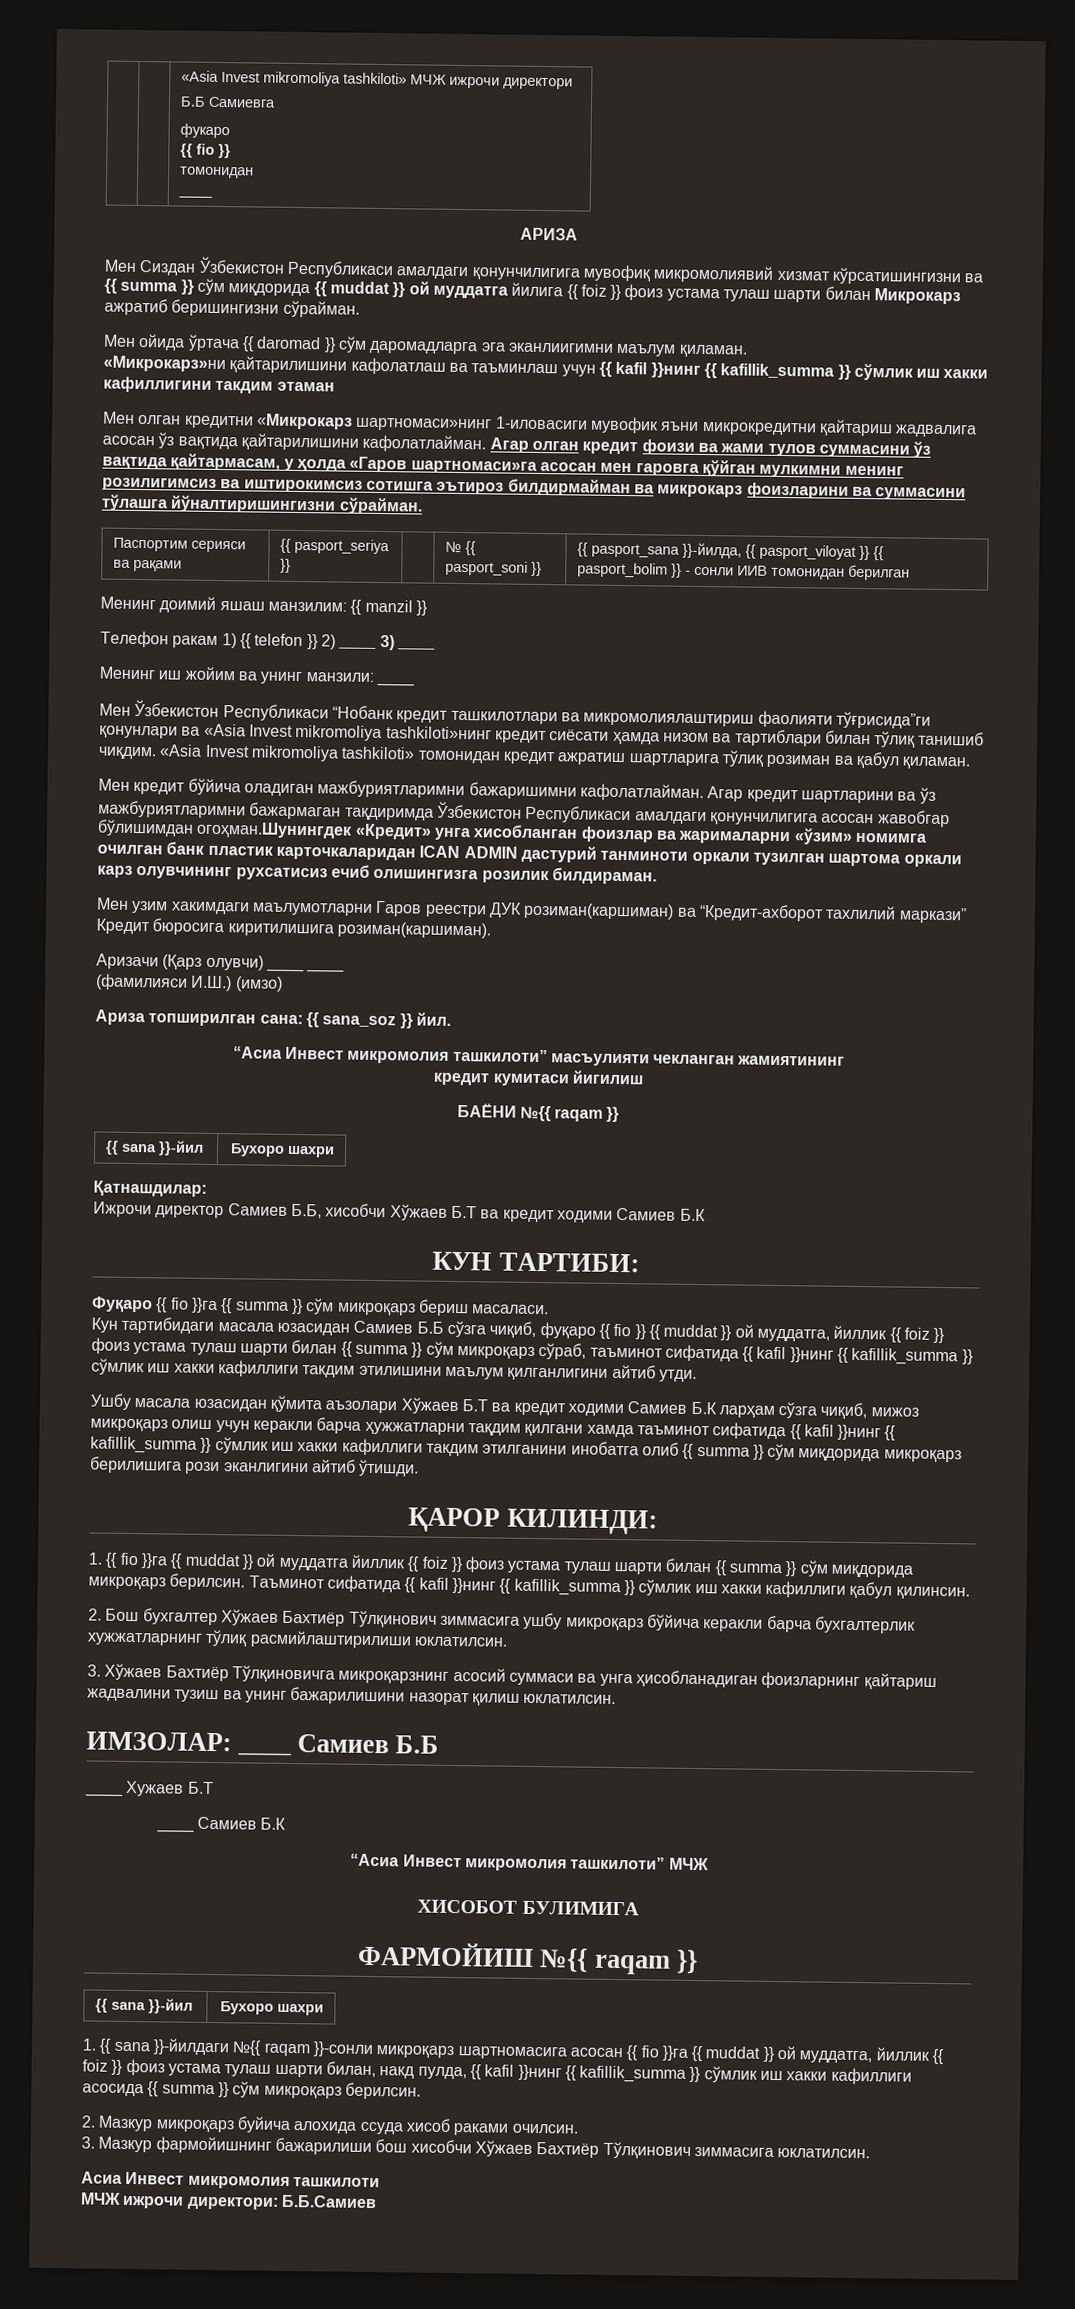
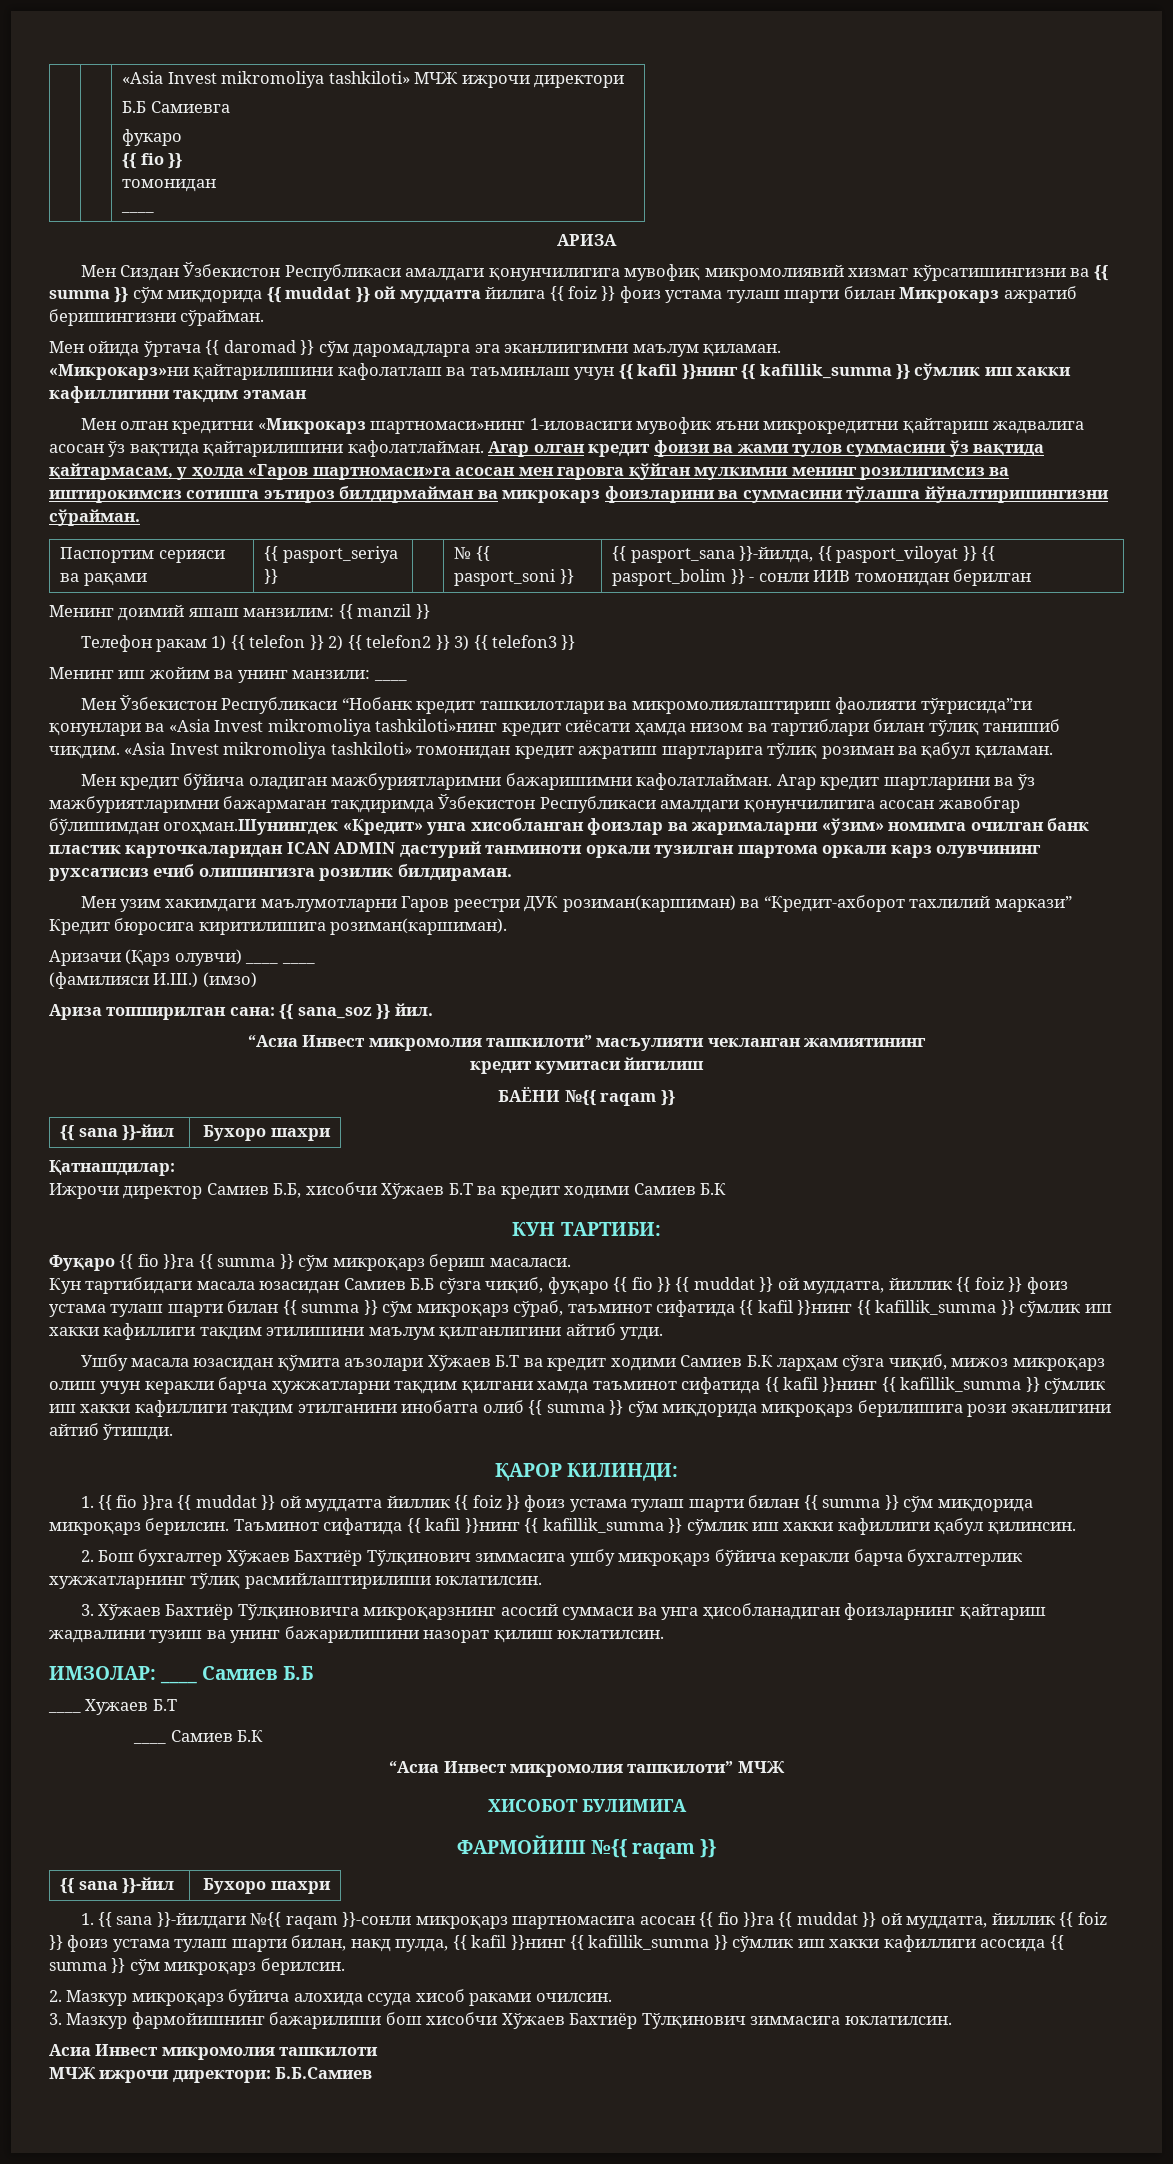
- Телефон ракам 1) {{ telefon }} 2) ____ 3) ____
+ Телефон ракам 1) {{ telefon }} 2) {{ telefon2 }} 3) {{ telefon3 }}

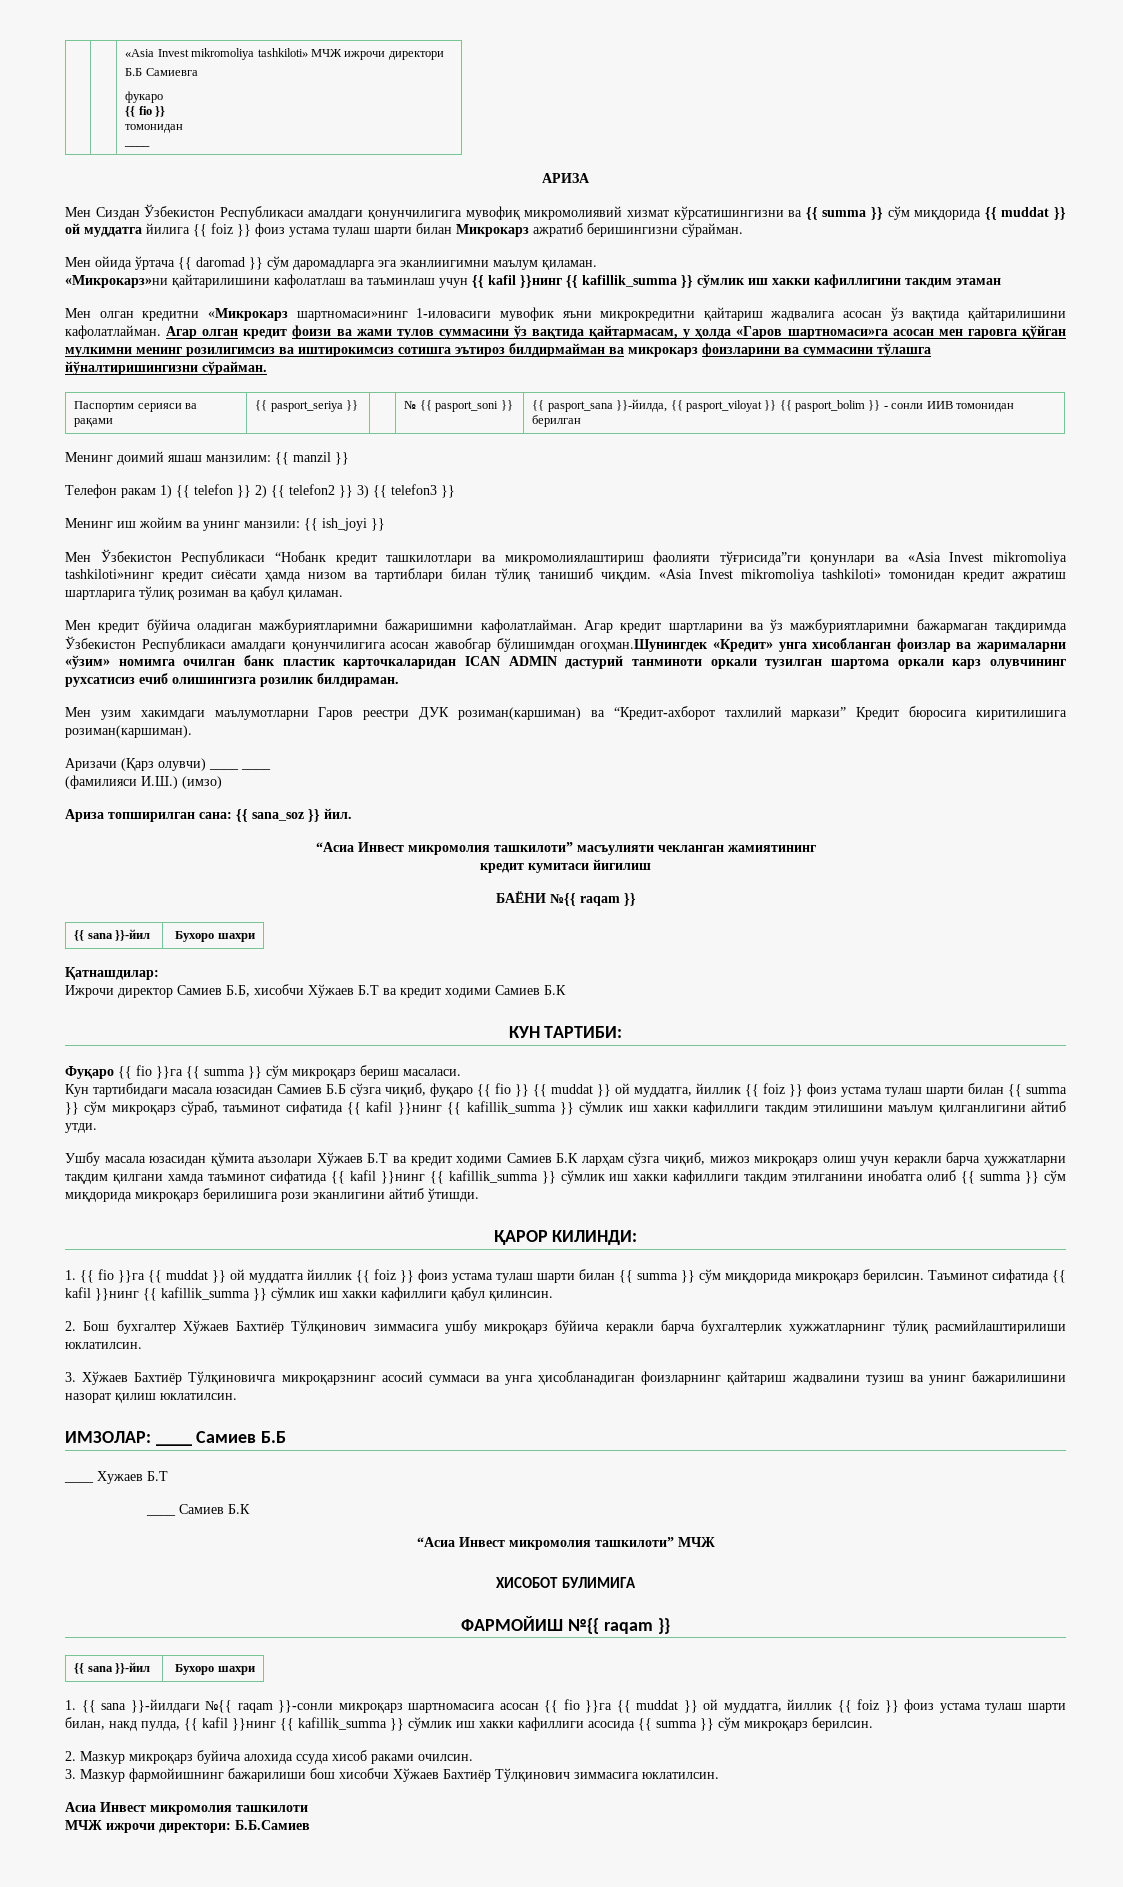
- Менинг иш жойим ва унинг манзили: ____
+ Менинг иш жойим ва унинг манзили: {{ ish_joyi }}

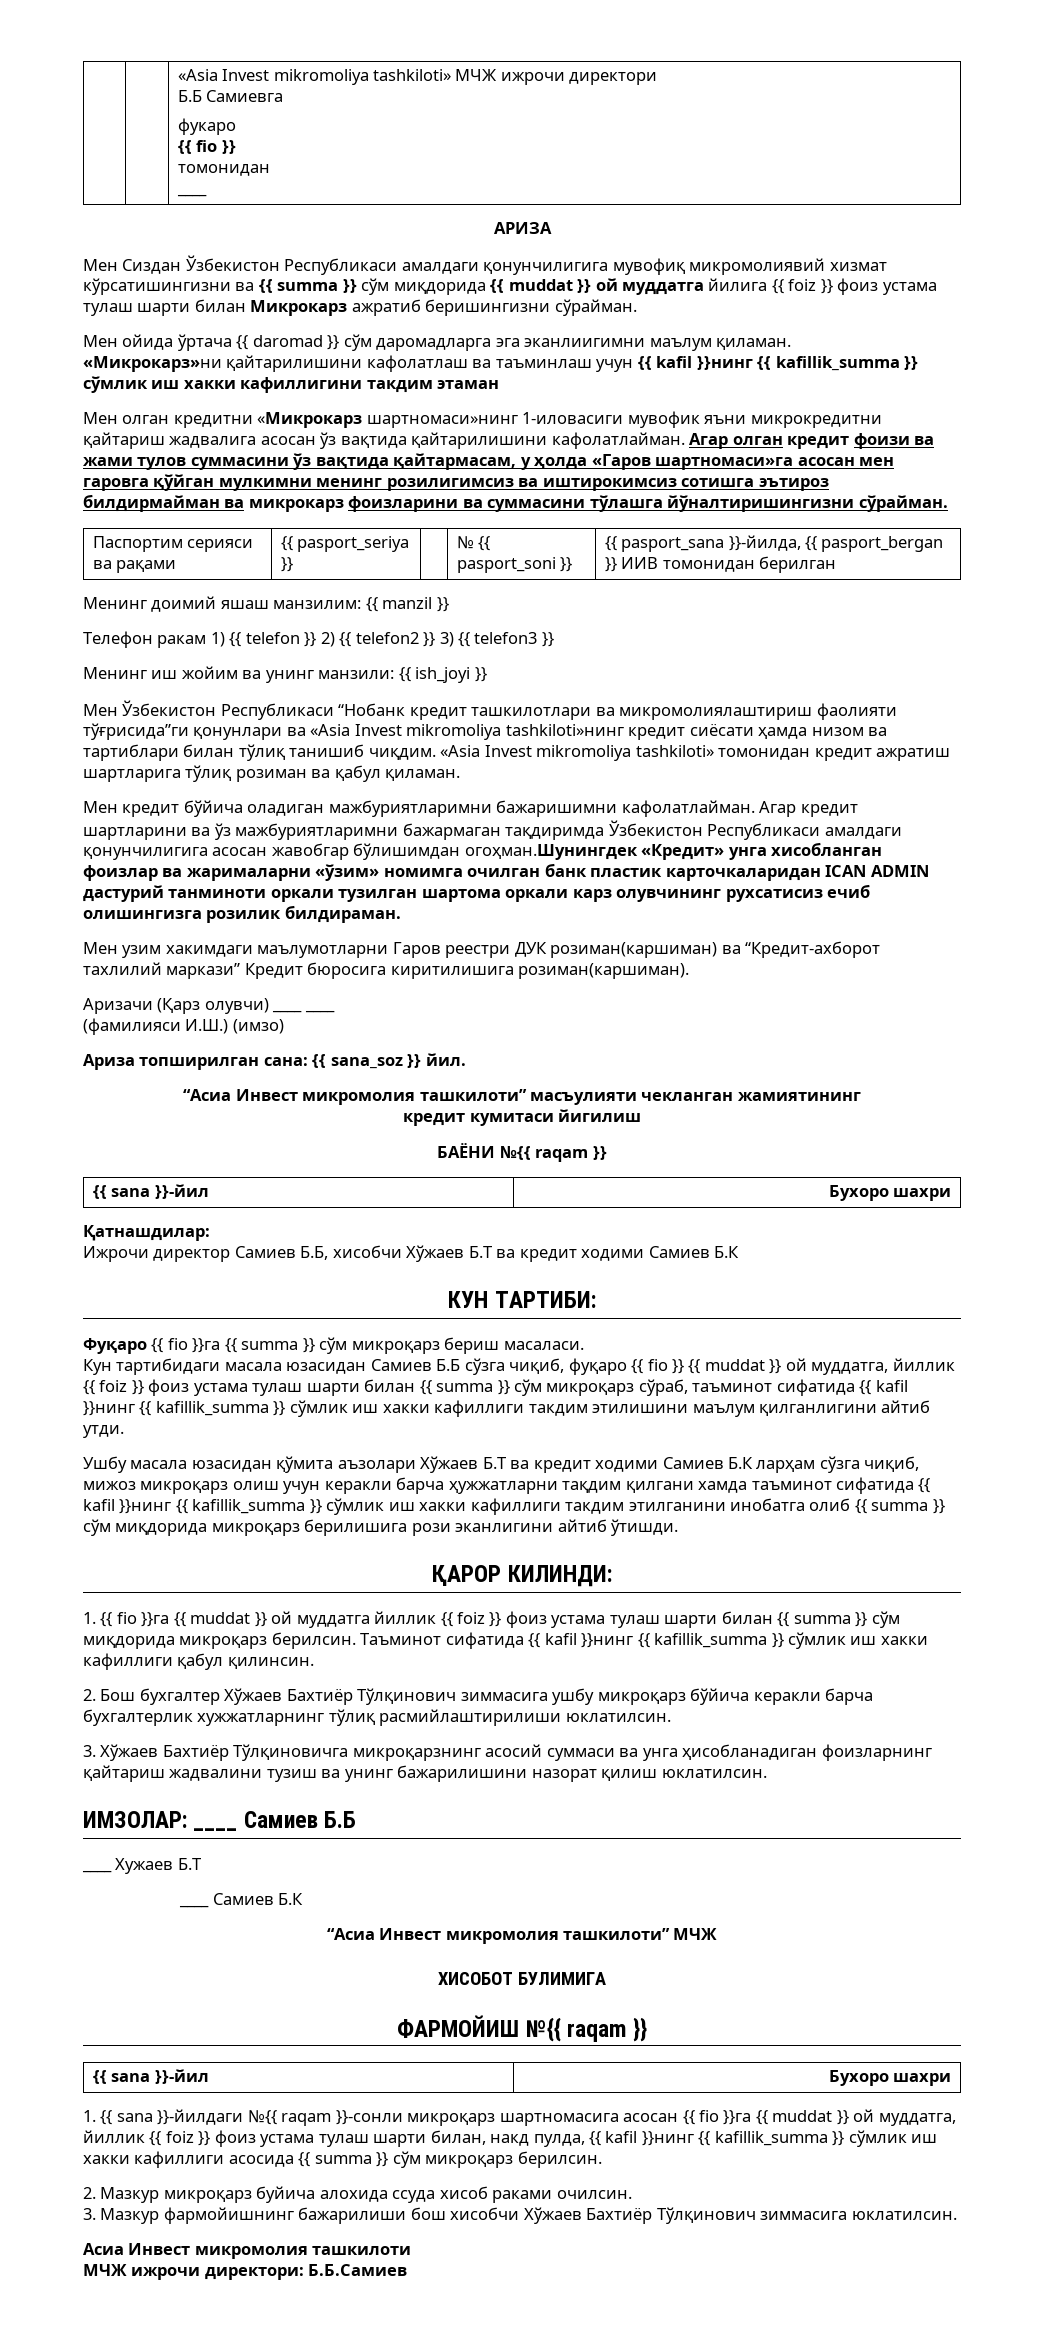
- Паспортим серияси ва рақами | {{ pasport_seriya }} | | № {{ pasport_soni }} | {{ pasport_sana }}-йилда, {{ pasport_viloyat }} {{ pasport_bolim }} - сонли ИИВ томонидан берилган
+ Паспортим серияси ва рақами | {{ pasport_seriya }} | | № {{ pasport_soni }} | {{ pasport_sana }}-йилда, {{ pasport_bergan }} ИИВ томонидан берилган

